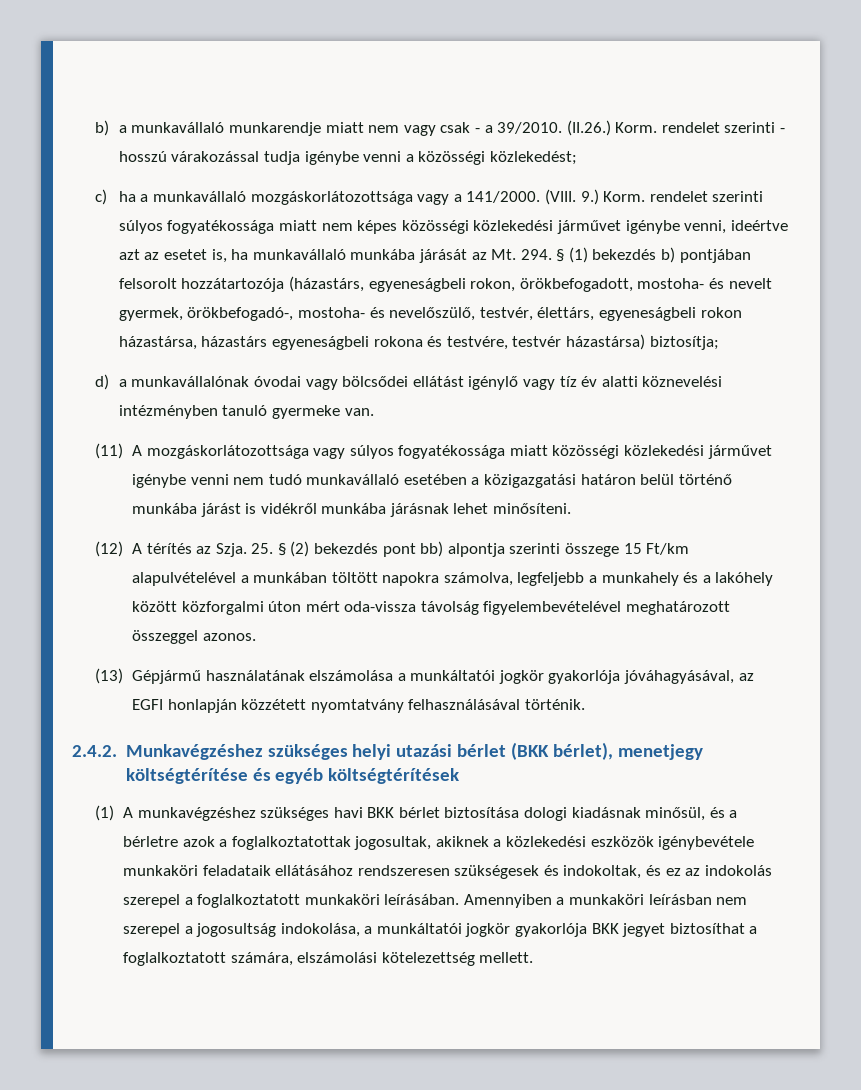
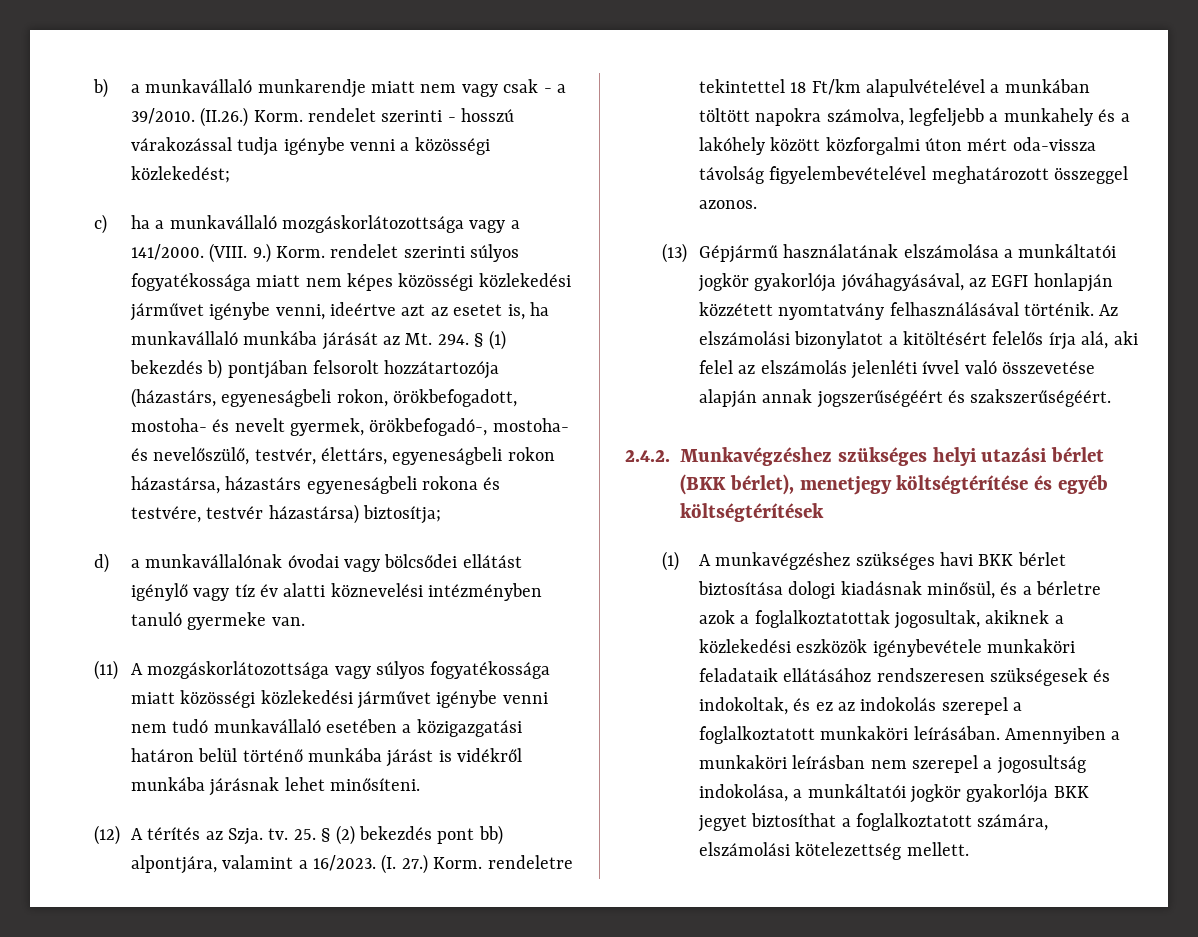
- (12) A térítés az Szja.
+ (12) A térítés az Szja. tv.
- 25. § (2) bekezdés pont bb) alpontja szerinti összege 15 Ft/km alapulvételével a munkában töltött napokra számolva, legfeljebb a munkahely és a lakóhely között közforgalmi úton mért oda-vissza távolság figyelembevételével meghatározott összeggel azonos.
+ 25. § (2) bekezdés pont bb) alpontjára, valamint a 16/2023. (I. 27.) Korm. rendeletre tekintettel 18 Ft/km alapulvételével a munkában töltött napokra számolva, legfeljebb a munkahely és a lakóhely között közforgalmi úton mért oda-vissza távolság figyelembevételével meghatározott összeggel azonos.
+ Az elszámolási bizonylatot a kitöltésért felelős írja alá, aki felel az elszámolás jelenléti ívvel való összevetése alapján annak jogszerűségéért és szakszerűségéért.

